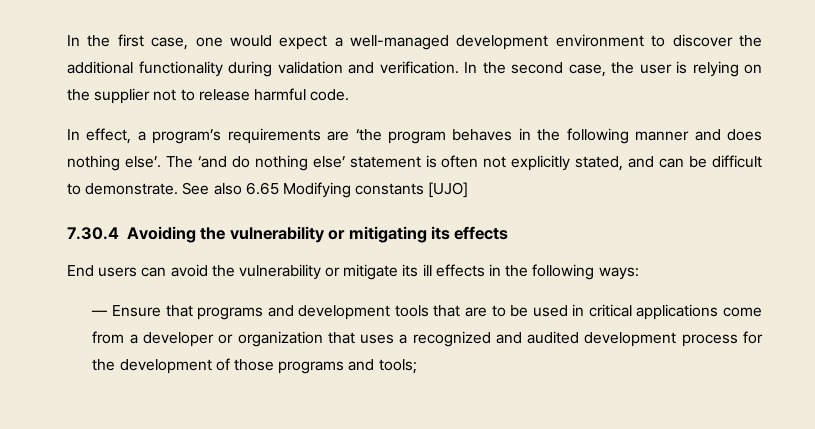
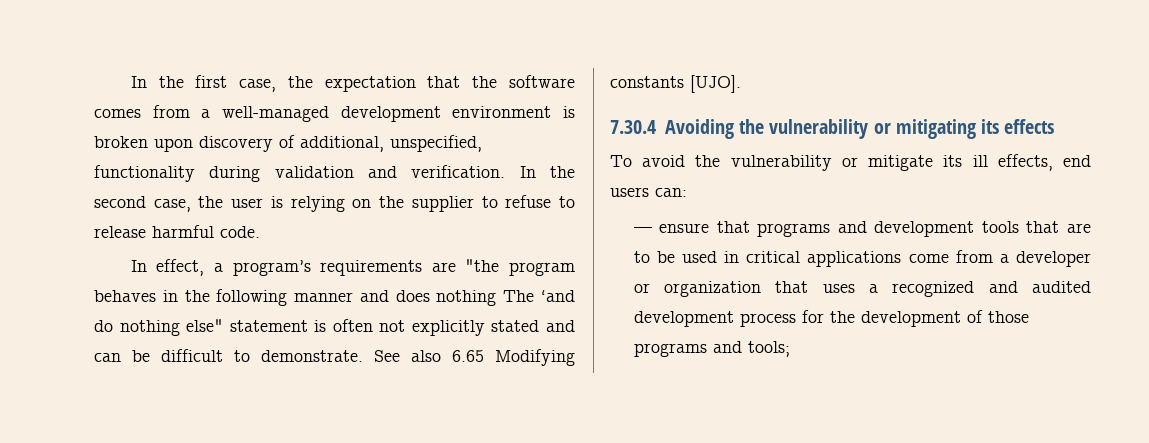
- In the first case, one would expect a well-managed development environment to discover the additional functionality during validation and verification.
+ In the first case, the expectation that the software comes from a well-managed development environment is broken upon discovery of additional, unspecified, functionality during validation and verification.
- In the second case, the user is relying on the supplier not to release harmful code.
+ In the second case, the user is relying on the supplier to refuse to release harmful code.
- In effect, a program’s requirements are ‘the program behaves in the following manner and does nothing else’. The ‘and do nothing else’ statement is often not explicitly stated, and can be difficult to demonstrate.
+ In effect, a program’s requirements are "the program behaves in the following manner and does nothing The ‘and do nothing else" statement is often not explicitly stated and can be difficult to demonstrate.
- See also 6.65 Modifying constants [UJO]
+ See also 6.65 Modifying constants [UJO].
- End users can avoid the vulnerability or mitigate its ill effects in the following ways:
+ To avoid the vulnerability or mitigate its ill effects, end users can:
- — Ensure that programs and development tools that are to be used in critical applications come from a developer or organization that uses a recognized and audited development process for the development of those programs and tools;
+ — ensure that programs and development tools that are to be used in critical applications come from a developer or organization that uses a recognized and audited development process for the development of those programs and tools;

